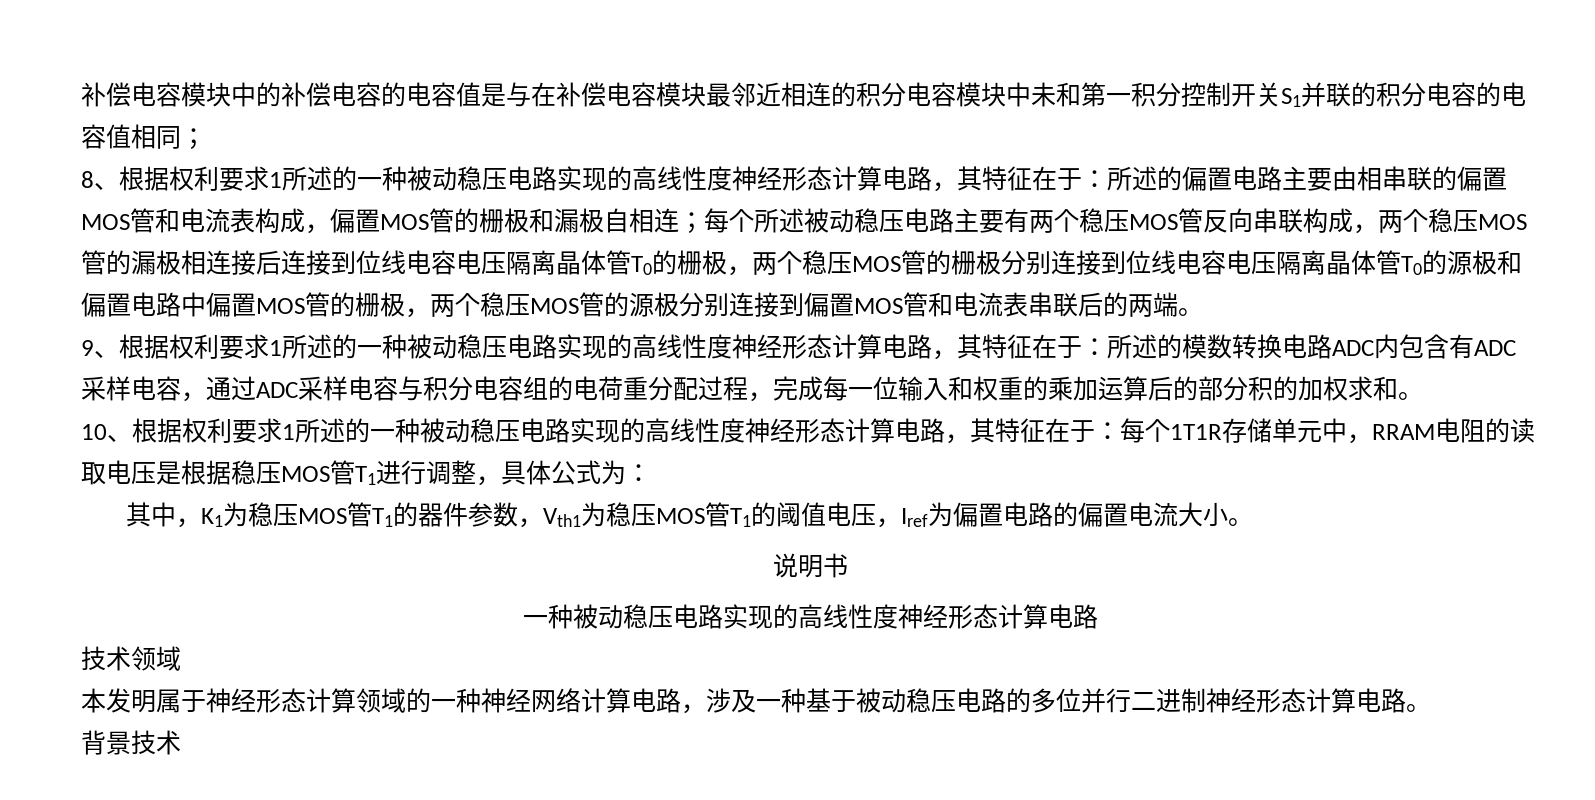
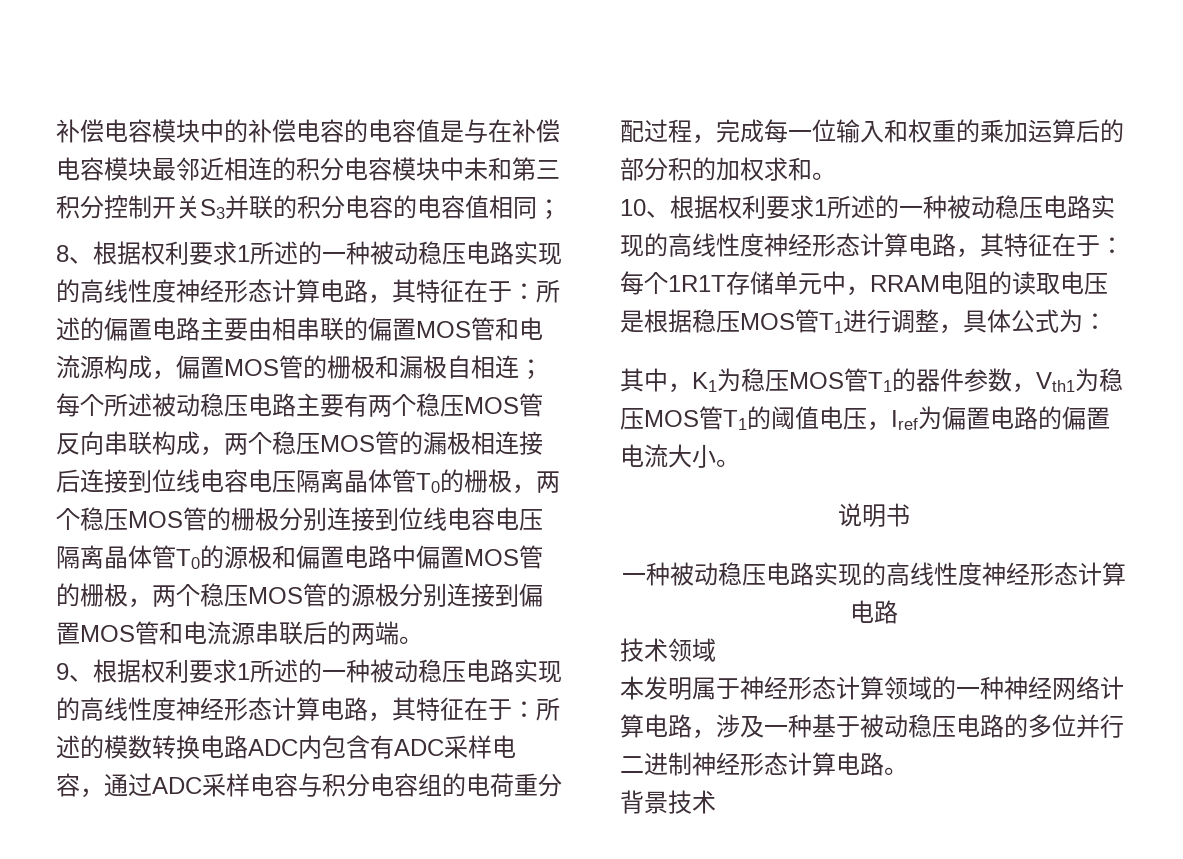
- 补偿电容模块中的补偿电容的电容值是与在补偿电容模块最邻近相连的积分电容模块中未和第一积分控制开关S1并联的积分电容的电容值相同；
+ 补偿电容模块中的补偿电容的电容值是与在补偿电容模块最邻近相连的积分电容模块中未和第三积分控制开关S3并联的积分电容的电容值相同；
- 所述的偏置电路主要由相串联的偏置MOS管和电流表构成，偏置MOS管的栅极和漏极自相连；
+ 所述的偏置电路主要由相串联的偏置MOS管和电流源构成，偏置MOS管的栅极和漏极自相连；
- 每个所述被动稳压电路主要有两个稳压MOS管反向串联构成，两个稳压MOS管的漏极相连接后连接到位线电容电压隔离晶体管T0的栅极，两个稳压MOS管的栅极分别连接到位线电容电压隔离晶体管T0的源极和偏置电路中偏置MOS管的栅极，两个稳压MOS管的源极分别连接到偏置MOS管和电流表串联后的两端。
+ 每个所述被动稳压电路主要有两个稳压MOS管反向串联构成，两个稳压MOS管的漏极相连接后连接到位线电容电压隔离晶体管T0的栅极，两个稳压MOS管的栅极分别连接到位线电容电压隔离晶体管T0的源极和偏置电路中偏置MOS管的栅极，两个稳压MOS管的源极分别连接到偏置MOS管和电流源串联后的两端。
- 10、根据权利要求1所述的一种被动稳压电路实现的高线性度神经形态计算电路，其特征在于：每个1T1R存储单元中，RRAM电阻的读取电压是根据稳压MOS管T1进行调整，具体公式为：
+ 10、根据权利要求1所述的一种被动稳压电路实现的高线性度神经形态计算电路，其特征在于：每个1R1T存储单元中，RRAM电阻的读取电压是根据稳压MOS管T1进行调整，具体公式为：

